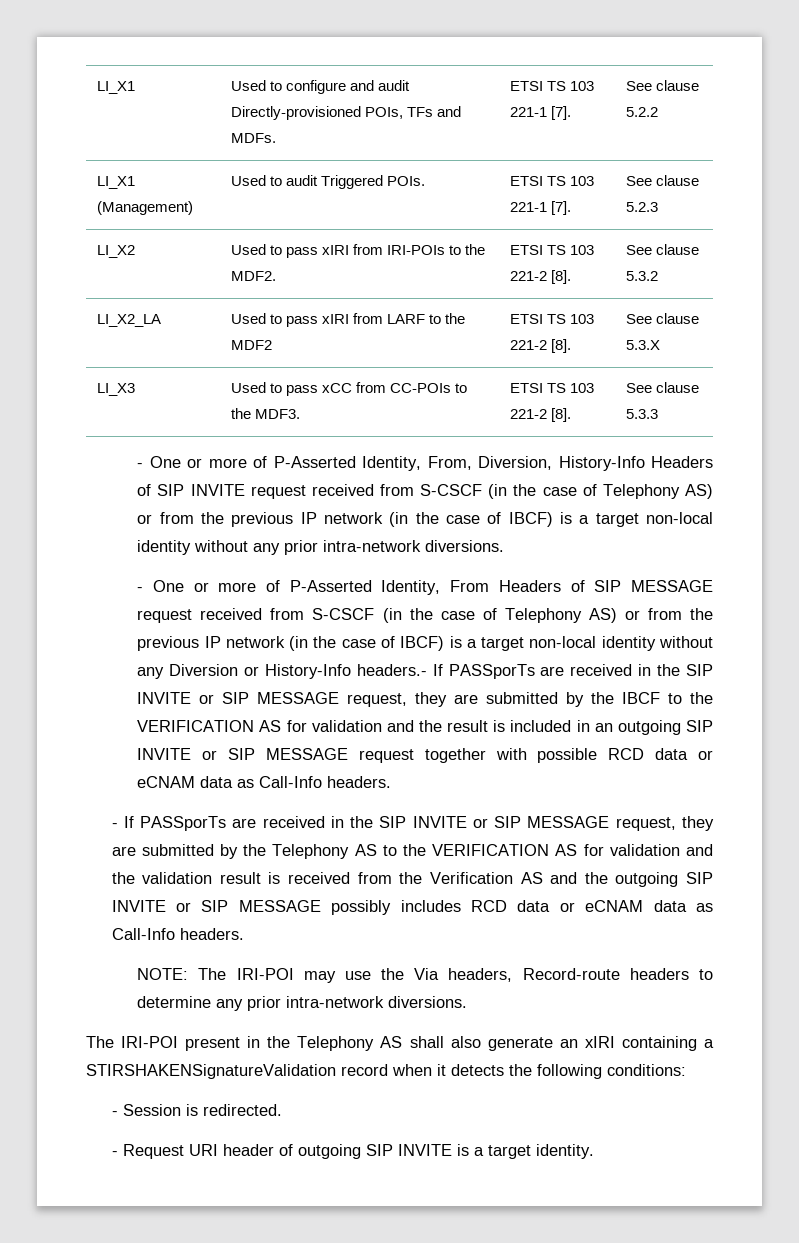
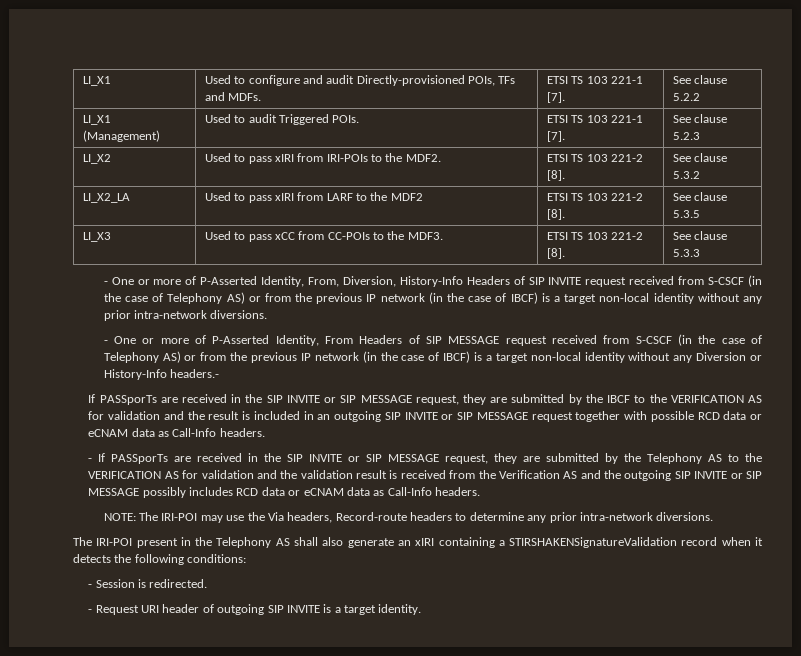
- LI_X2_LA | Used to pass xIRI from LARF to the MDF2 | ETSI TS 103 221-2 [8]. | See clause 5.3.X
+ LI_X2_LA | Used to pass xIRI from LARF to the MDF2 | ETSI TS 103 221-2 [8]. | See clause 5.3.5
- - One or more of P-Asserted Identity, From Headers of SIP MESSAGE request received from S-CSCF (in the case of Telephony AS) or from the previous IP network (in the case of IBCF) is a target non-local identity without any Diversion or History-Info headers.- If PASSporTs are received in the SIP INVITE or SIP MESSAGE request, they are submitted by the IBCF to the VERIFICATION AS for validation and the result is included in an outgoing SIP INVITE or SIP MESSAGE request together with possible RCD data or eCNAM data as Call-Info headers.
+ - One or more of P-Asserted Identity, From Headers of SIP MESSAGE request received from S-CSCF (in the case of Telephony AS) or from the previous IP network (in the case of IBCF) is a target non-local identity without any Diversion or History-Info headers.-
+ If PASSporTs are received in the SIP INVITE or SIP MESSAGE request, they are submitted by the IBCF to the VERIFICATION AS for validation and the result is included in an outgoing SIP INVITE or SIP MESSAGE request together with possible RCD data or eCNAM data as Call-Info headers.

